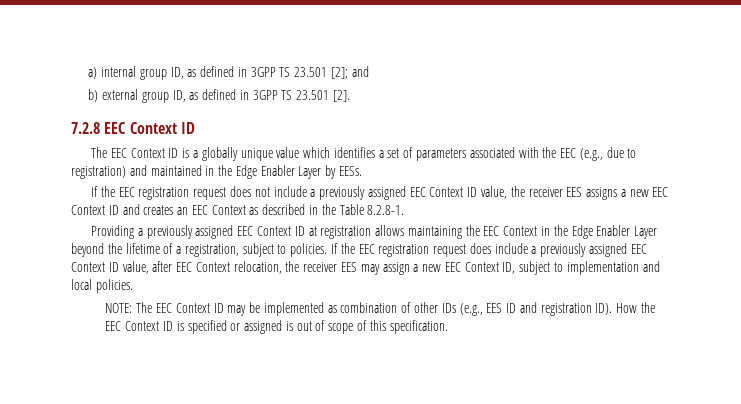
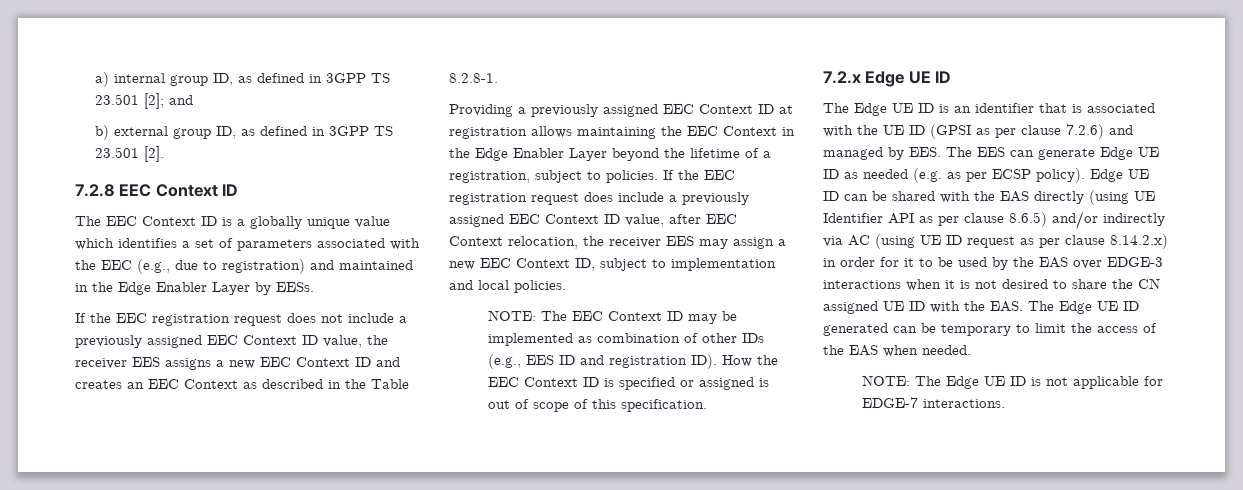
+ 7.2.x Edge UE ID
+ The Edge UE ID is an identifier that is associated with the UE ID (GPSI as per clause 7.2.6) and managed by EES. The EES can generate Edge UE ID as needed (e.g. as per ECSP policy). Edge UE ID can be shared with the EAS directly (using UE Identifier API as per clause 8.6.5) and/or indirectly via AC (using UE ID request as per clause 8.14.2.x) in order for it to be used by the EAS over EDGE-3 interactions when it is not desired to share the CN assigned UE ID with the EAS. The Edge UE ID generated can be temporary to limit the access of the EAS when needed.
+ NOTE: The Edge UE ID is not applicable for EDGE-7 interactions.

